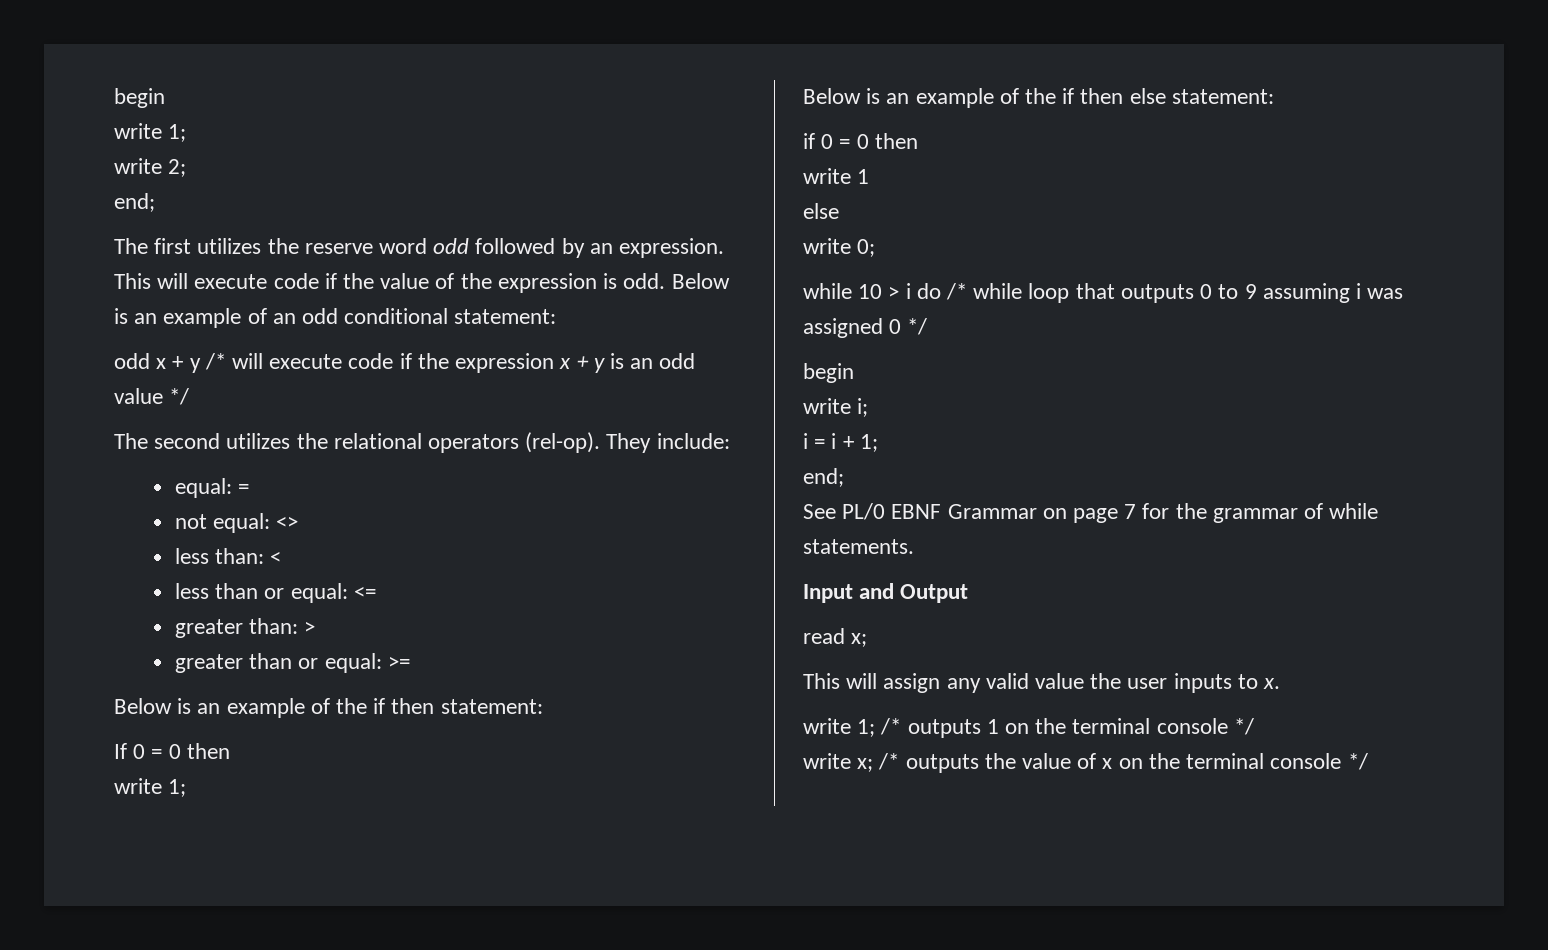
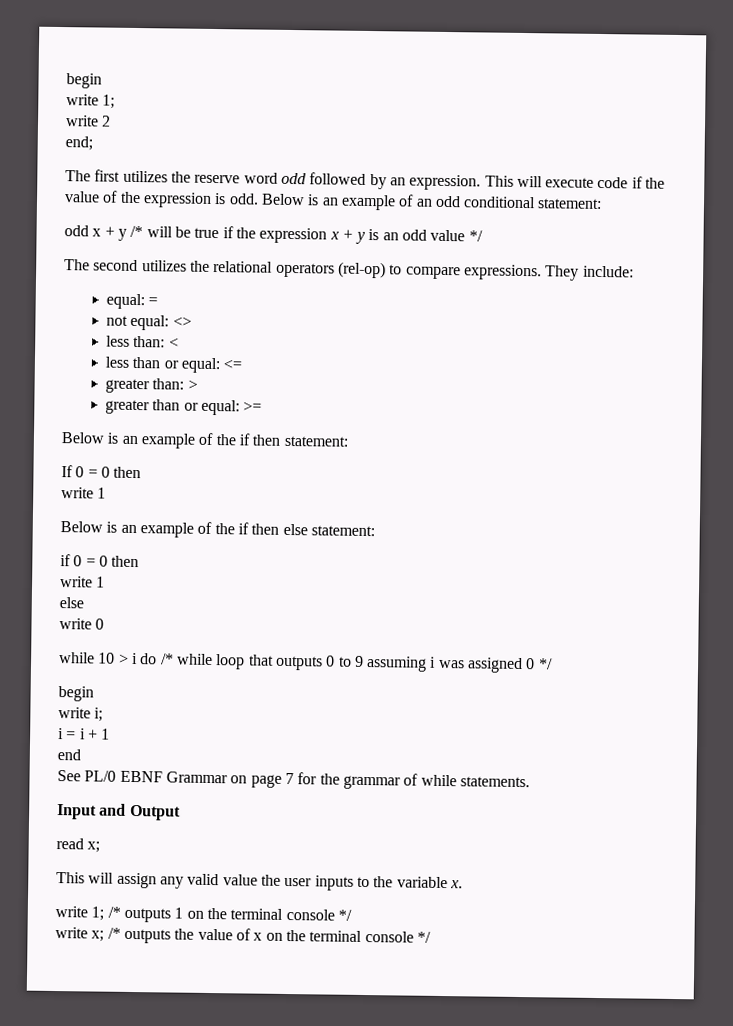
- write 2;
+ write 2
- odd x + y /* will execute code if the expression x + y is an odd value */
+ odd x + y /* will be true if the expression x + y is an odd value */
- The second utilizes the relational operators (rel-op).
+ The second utilizes the relational operators (rel-op) to compare expressions.
  If 0 = 0 then
- write 1;
+ write 1
- write 0;
+ write 0
- i = i + 1;
- end;
+ i = i + 1
+ end
- This will assign any valid value the user inputs to x.
+ This will assign any valid value the user inputs to the variable x.

